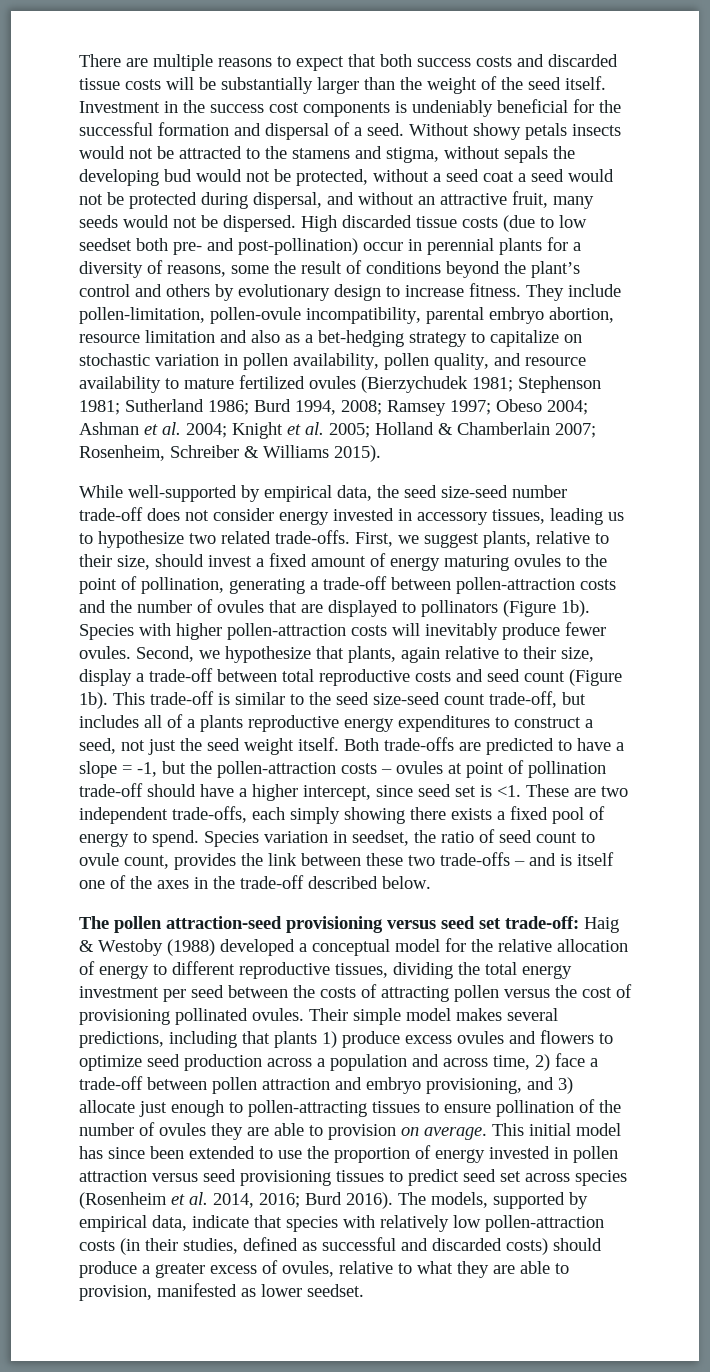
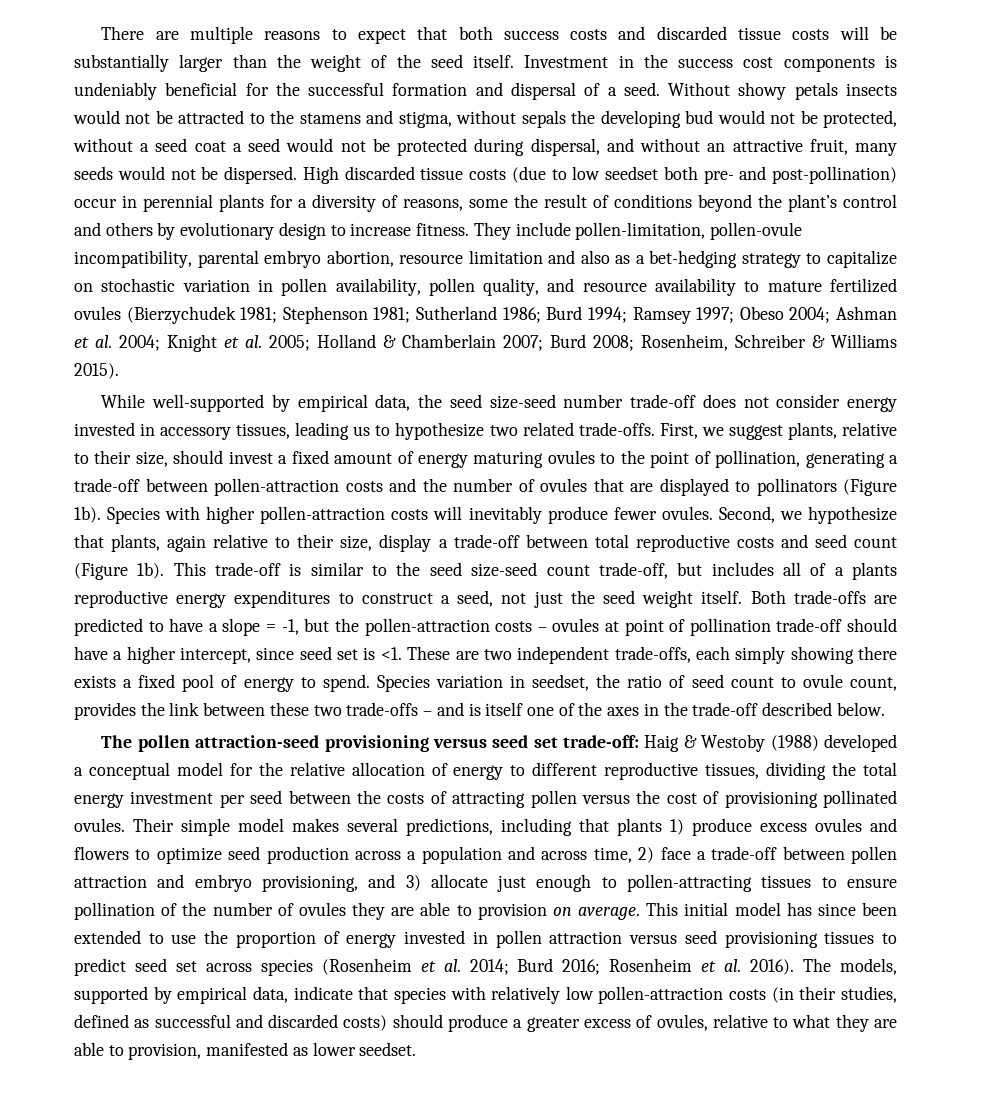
- Burd 1994, 2008;
+ Burd 1994;
+ Burd 2008;
- This initial model has since been extended to use the proportion of energy invested in pollen attraction versus seed provisioning tissues to predict seed set across species (Rosenheim et al. 2014, 2016; Burd 2016).
+ This initial model has since been extended to use the proportion of energy invested in pollen attraction versus seed provisioning tissues to predict seed set across species (Rosenheim et al. 2014; Burd 2016; Rosenheim et al. 2016).

